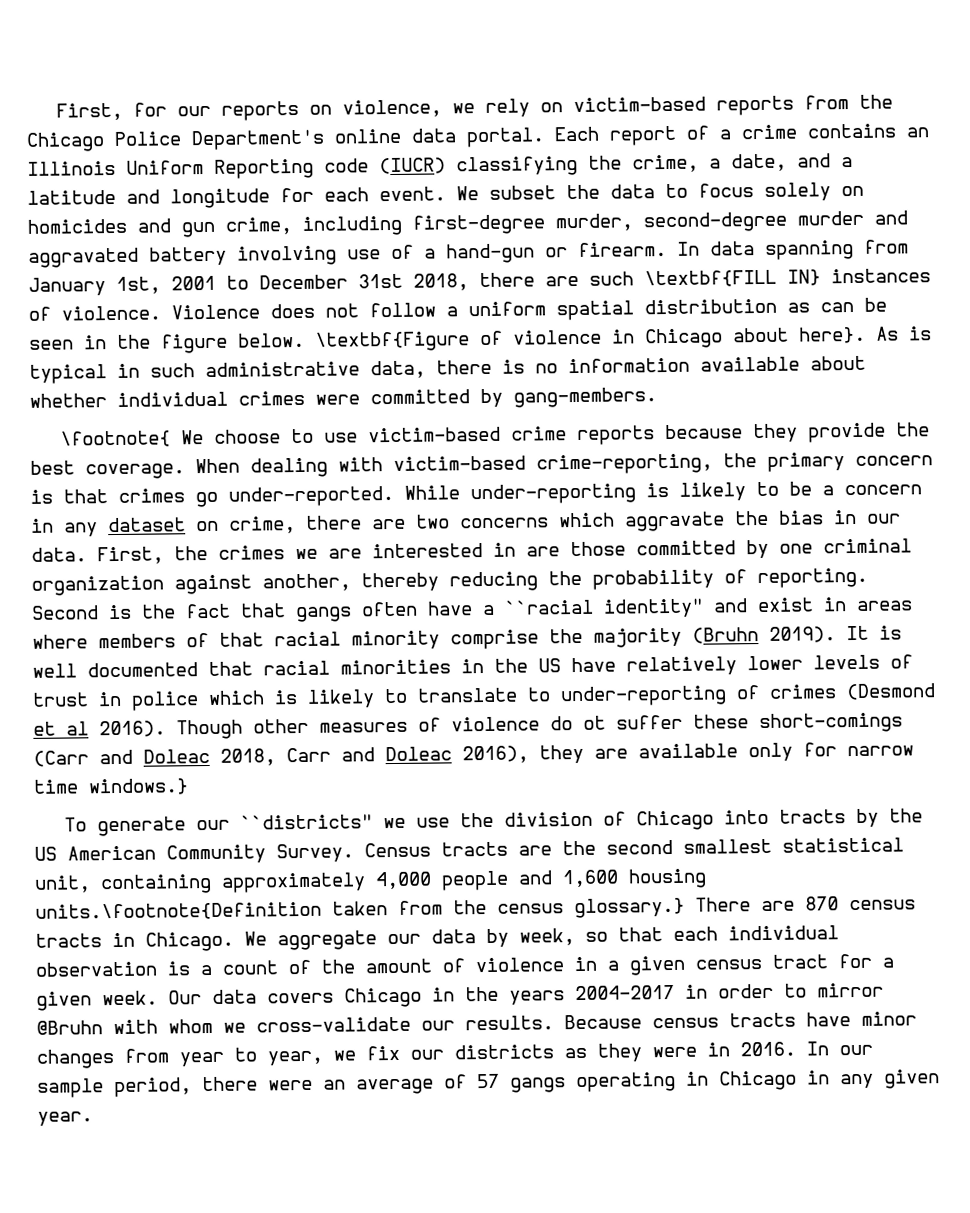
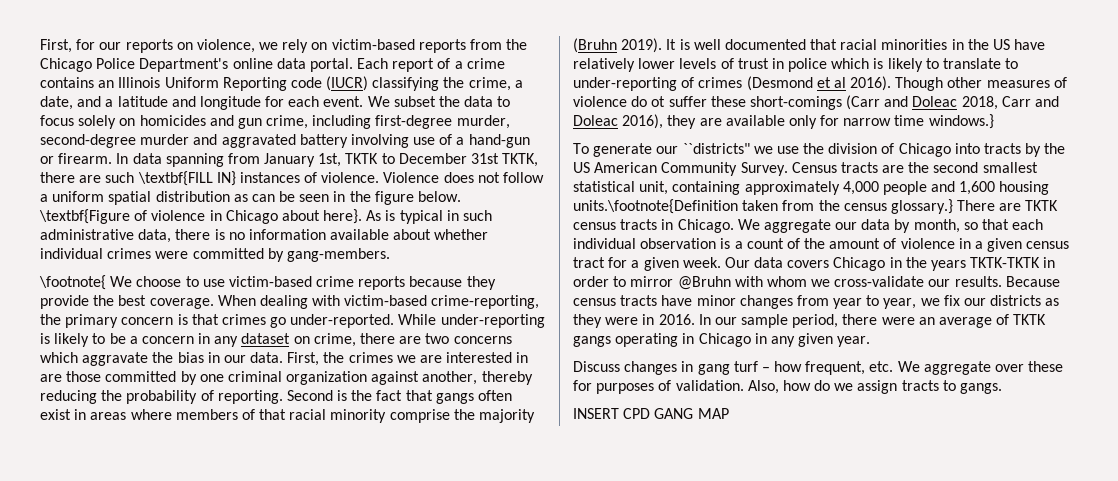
- In data spanning from January 1st, 2001 to December 31st 2018, there are such \textbf{FILL IN} instances of violence.
+ In data spanning from January 1st, TKTK to December 31st TKTK, there are such \textbf{FILL IN} instances of violence.
- Second is the fact that gangs often have a ``racial identity" and exist in areas where members of that racial minority comprise the majority (Bruhn 2019).
+ Second is the fact that gangs often exist in areas where members of that racial minority comprise the majority (Bruhn 2019).
- Census tracts are the second smallest statistical unit, containing approximately 4,000 people and 1,600 housing units.\footnote{Definition taken from the census glossary.} There are 870 census tracts in Chicago.
+ Census tracts are the second smallest statistical unit, containing approximately 4,000 people and 1,600 housing units.\footnote{Definition taken from the census glossary.} There are TKTK census tracts in Chicago.
- We aggregate our data by week, so that each individual observation is a count of the amount of violence in a given census tract for a given week.
+ We aggregate our data by month, so that each individual observation is a count of the amount of violence in a given census tract for a given week.
- Our data covers Chicago in the years 2004-2017 in order to mirror @Bruhn with whom we cross-validate our results.
+ Our data covers Chicago in the years TKTK-TKTK in order to mirror @Bruhn with whom we cross-validate our results.
- In our sample period, there were an average of 57 gangs operating in Chicago in any given year.
+ In our sample period, there were an average of TKTK gangs operating in Chicago in any given year.
+ Discuss changes in gang turf – how frequent, etc. We aggregate over these for purposes of validation. Also, how do we assign tracts to gangs.
+ INSERT CPD GANG MAP

